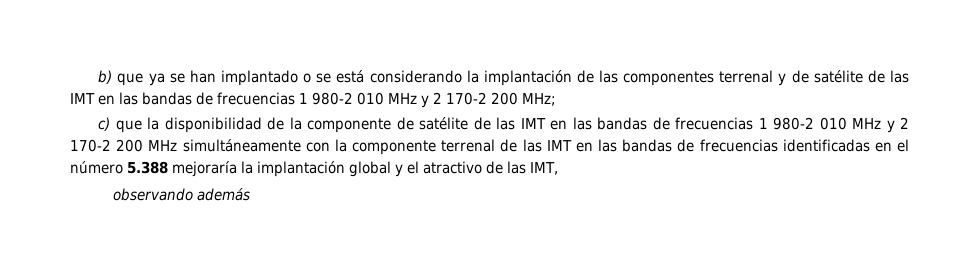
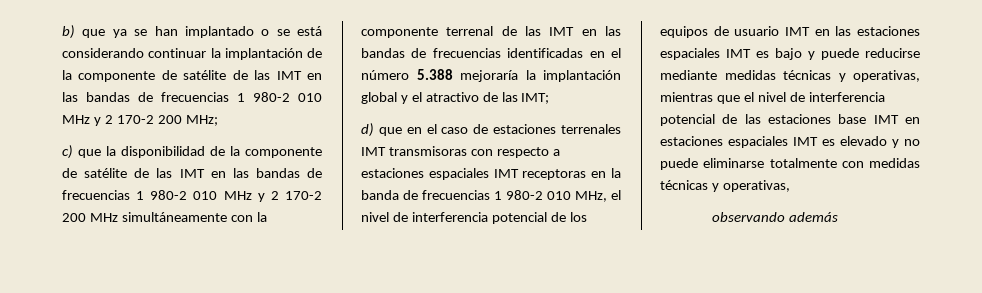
- b) que ya se han implantado o se está considerando la implantación de las componentes terrenal y de satélite de las IMT en las bandas de frecuencias 1 980-2 010 MHz y 2 170-2 200 MHz;
+ b) que ya se han implantado o se está considerando continuar la implantación de la componente de satélite de las IMT en las bandas de frecuencias 1 980-2 010 MHz y 2 170-2 200 MHz;
- c) que la disponibilidad de la componente de satélite de las IMT en las bandas de frecuencias 1 980-2 010 MHz y 2 170-2 200 MHz simultáneamente con la componente terrenal de las IMT en las bandas de frecuencias identificadas en el número 5.388 mejoraría la implantación global y el atractivo de las IMT,
+ c) que la disponibilidad de la componente de satélite de las IMT en las bandas de frecuencias 1 980-2 010 MHz y 2 170-2 200 MHz simultáneamente con la componente terrenal de las IMT en las bandas de frecuencias identificadas en el número 5.388 mejoraría la implantación global y el atractivo de las IMT;
+ d) que en el caso de estaciones terrenales IMT transmisoras con respecto a estaciones espaciales IMT receptoras en la banda de frecuencias 1 980-2 010 MHz, el nivel de interferencia potencial de los equipos de usuario IMT en las estaciones espaciales IMT es bajo y puede reducirse mediante medidas técnicas y operativas, mientras que el nivel de interferencia potencial de las estaciones base IMT en estaciones espaciales IMT es elevado y no puede eliminarse totalmente con medidas técnicas y operativas,

